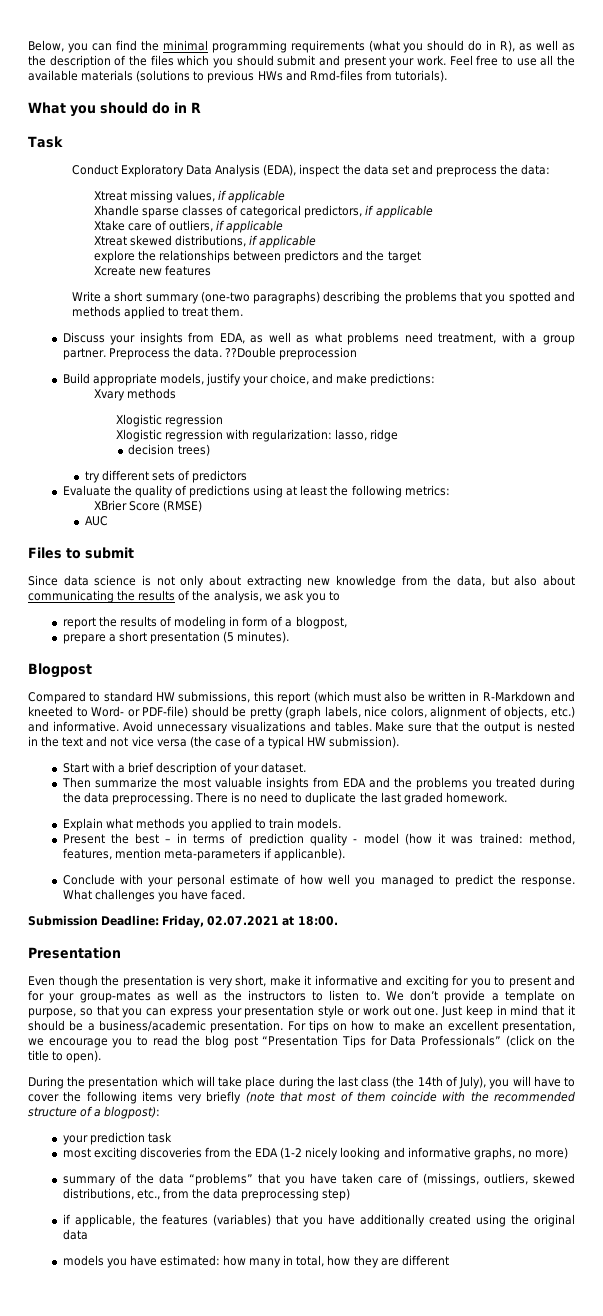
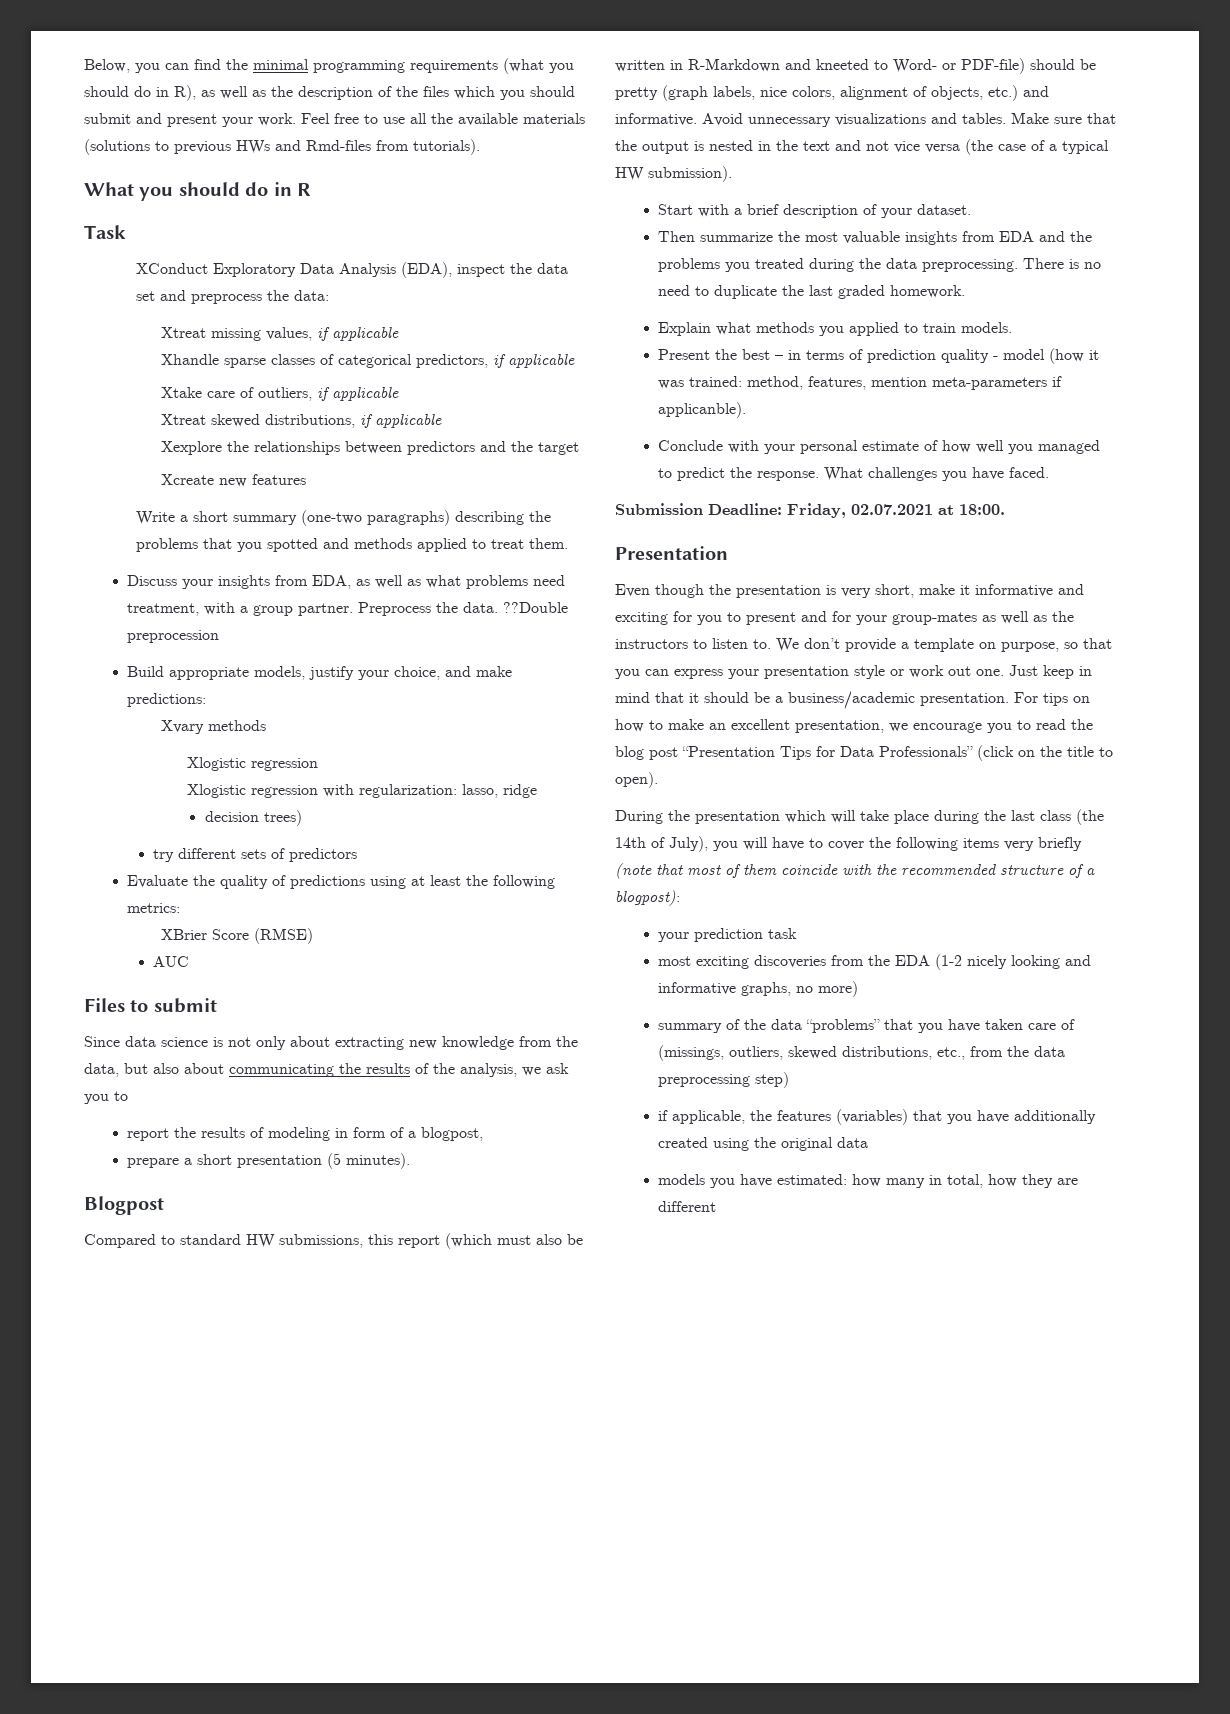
- Conduct Exploratory Data Analysis (EDA), inspect the data set and preprocess the data:
+ XConduct Exploratory Data Analysis (EDA), inspect the data set and preprocess the data:
- explore the relationships between predictors and the target
+ Xexplore the relationships between predictors and the target

